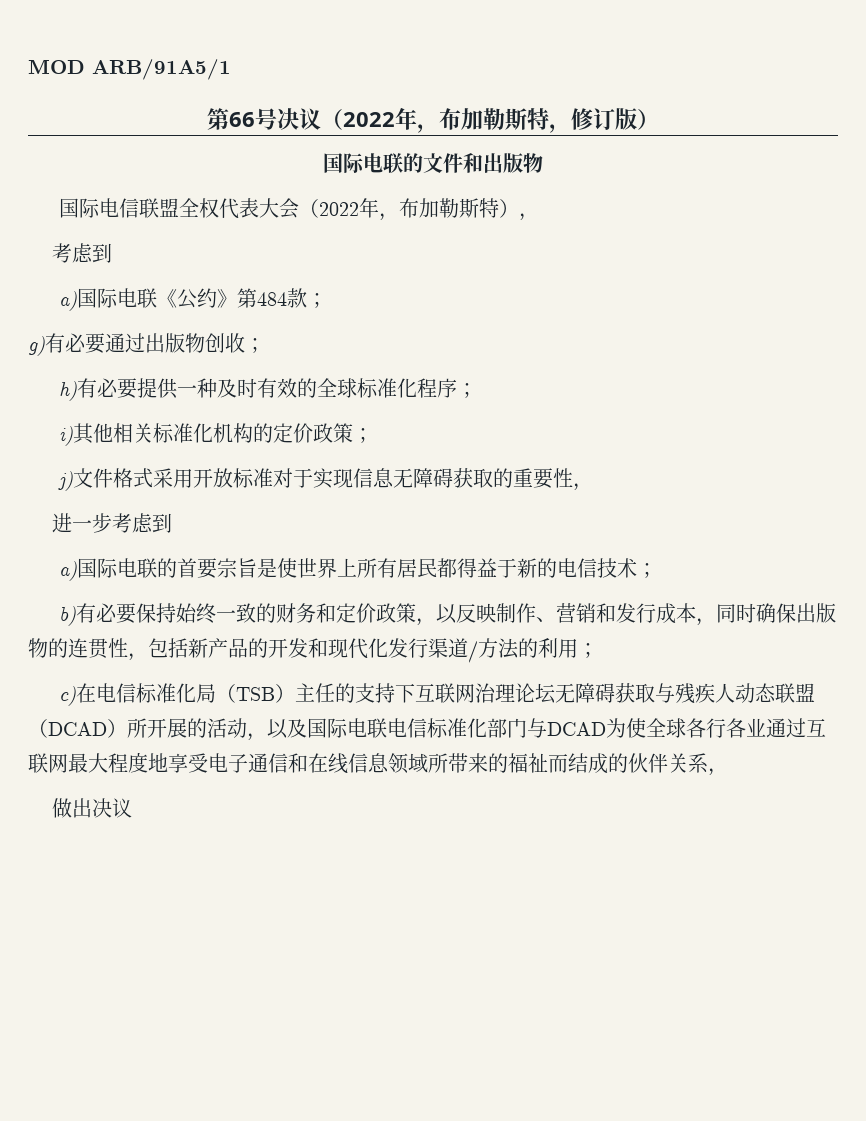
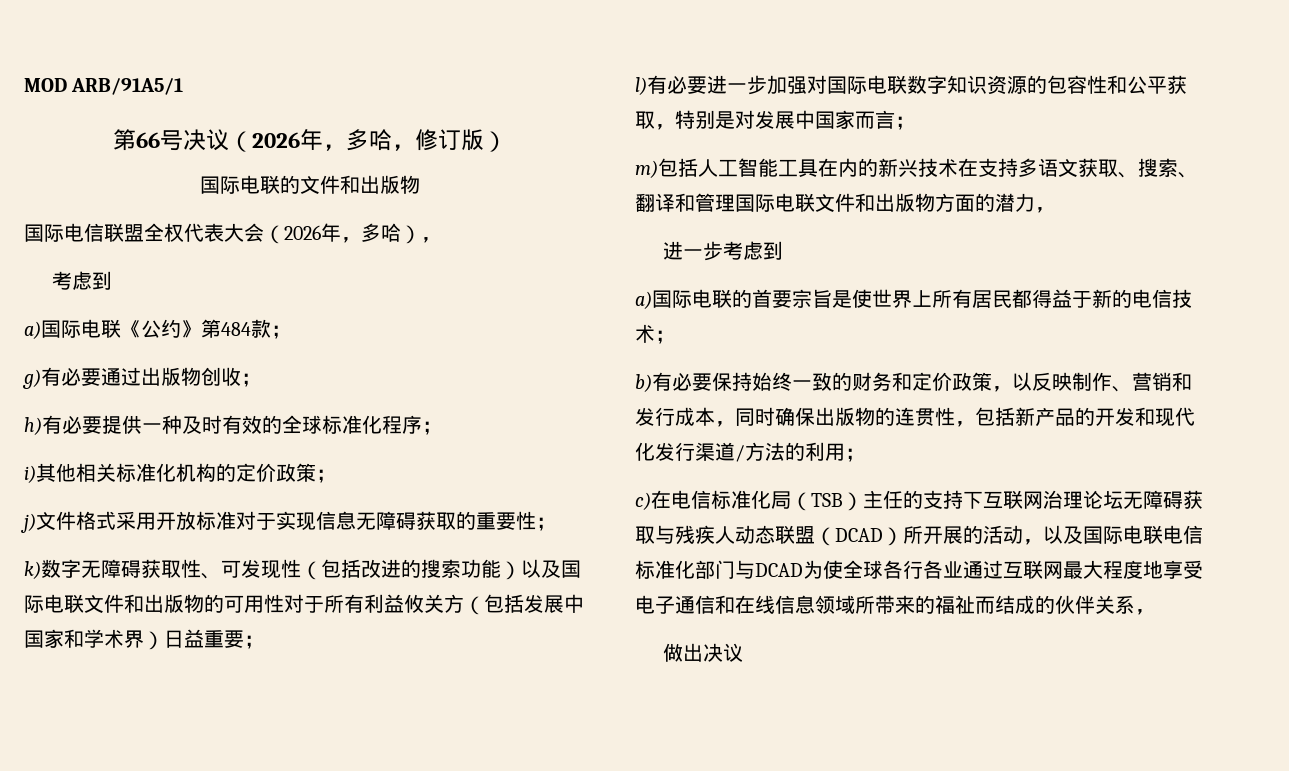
- 第66号决议（2022年，布加勒斯特，修订版）
+ 第66号决议（2026年，多哈，修订版）
- 国际电信联盟全权代表大会（2022年，布加勒斯特），
+ 国际电信联盟全权代表大会（2026年，多哈），
- j)文件格式采用开放标准对于实现信息无障碍获取的重要性，
+ j)文件格式采用开放标准对于实现信息无障碍获取的重要性；
+ k)数字无障碍获取性、可发现性（包括改进的搜索功能）以及国际电联文件和出版物的可用性对于所有利益攸关方（包括发展中国家和学术界）日益重要；
+ l)有必要进一步加强对国际电联数字知识资源的包容性和公平获取，特别是对发展中国家而言；
+ m)包括人工智能工具在内的新兴技术在支持多语文获取、搜索、翻译和管理国际电联文件和出版物方面的潜力，

